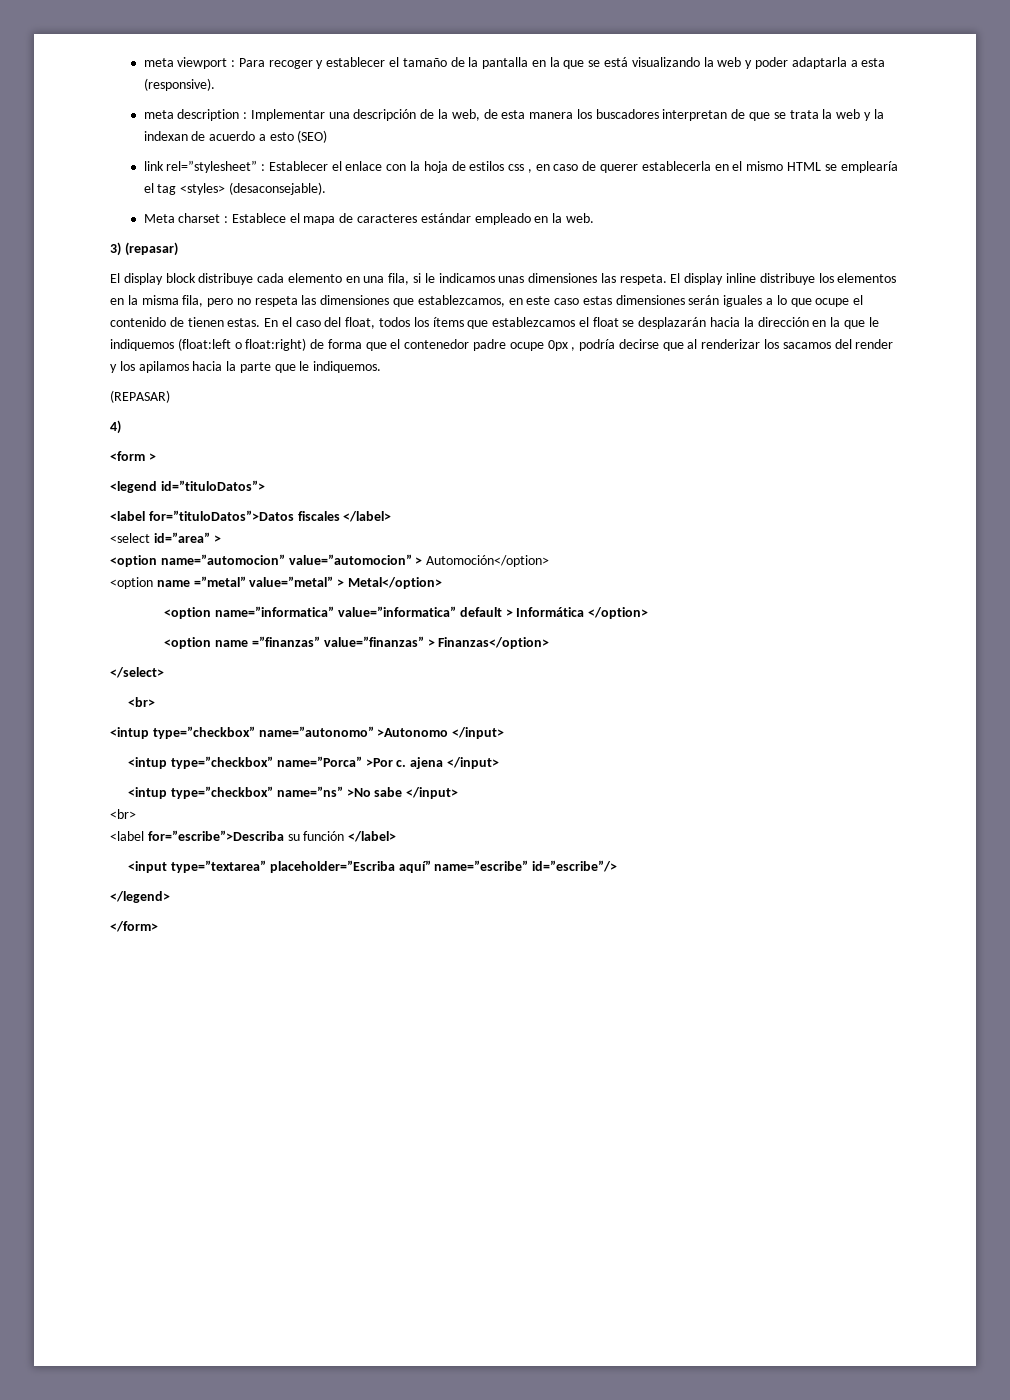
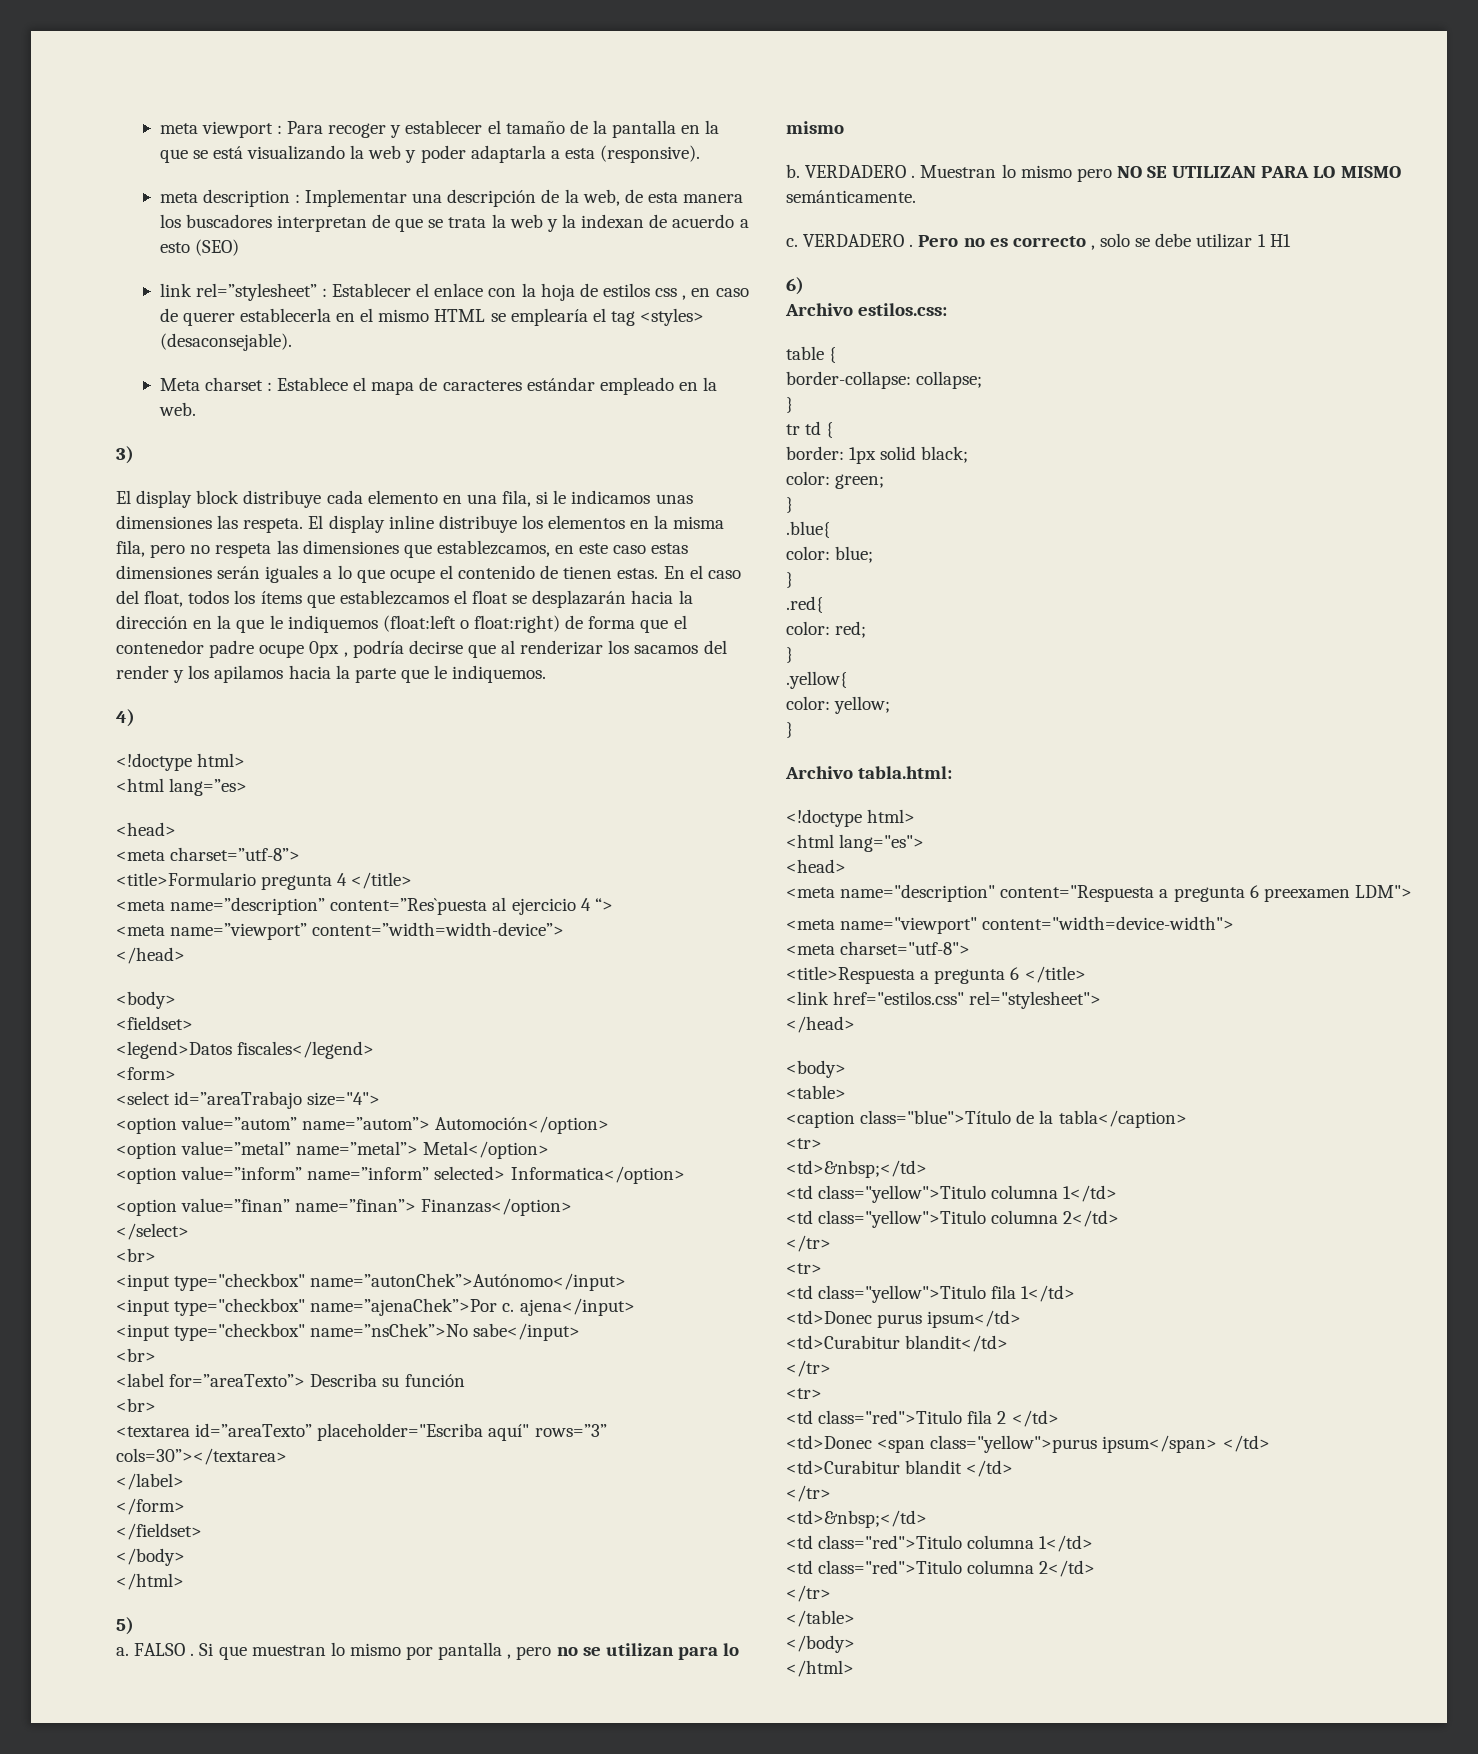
- 3) (repasar)
+ 3)
- (REPASAR)
  4)
- <form >
- <legend id=”tituloDatos”>
- <label for=”tituloDatos”>Datos fiscales </label>
+ <!doctype html>
+ <html lang=”es>
+ <head>
+ <meta charset=”utf-8”>
+ <title>Formulario pregunta 4 </title>
+ <meta name=”description” content=”Res`puesta al ejercicio 4 “>
+ <meta name=”viewport” content=”width=width-device”>
+ </head>
+ <body>
+ <fieldset>
+ <legend>Datos fiscales</legend>
+ <form>
- <select id=”area” >
- <option name=”automocion” value=”automocion” > Automoción</option>
+ <select id=”areaTrabajo size="4">
+ <option value=”autom” name=”autom”> Automoción</option>
- <option name =”metal” value=”metal” > Metal</option>
- <option name=”informatica” value=”informatica” default > Informática </option>
- <option name =”finanzas” value=”finanzas” > Finanzas</option>
+ <option value=”metal” name=”metal”> Metal</option>
+ <option value=”inform” name=”inform” selected> Informatica</option>
+ <option value=”finan” name=”finan”> Finanzas</option>
  </select>
  <br>
- <intup type=”checkbox” name=”autonomo” >Autonomo </input>
- <intup type=”checkbox” name=”Porca” >Por c. ajena </input>
- <intup type=”checkbox” name=”ns” >No sabe </input>
+ <input type="checkbox" name=”autonChek”>Autónomo</input>
+ <input type="checkbox" name=”ajenaChek”>Por c. ajena</input>
+ <input type="checkbox" name=”nsChek”>No sabe</input>
- <label for=”escribe”>Describa su función </label>
- <input type=”textarea” placeholder=”Escriba aquí” name=”escribe” id=”escribe”/>
- </legend>
+ <label for=”areaTexto”> Describa su función
+ <br>
+ <textarea id=”areaTexto” placeholder="Escriba aquí" rows=”3” cols=30”></textarea>
+ </label>
  </form>
+ </fieldset>
+ </body>
+ </html>
+ 5)
+ a. FALSO . Si que muestran lo mismo por pantalla , pero no se utilizan para lo mismo
+ b. VERDADERO . Muestran lo mismo pero NO SE UTILIZAN PARA LO MISMO semánticamente.
+ c. VERDADERO . Pero no es correcto , solo se debe utilizar 1 H1
+ 6)
+ Archivo estilos.css:
+ table {
+ border-collapse: collapse;
+ }
+ tr td {
+ border: 1px solid black;
+ color: green;
+ }
+ .blue{
+ color: blue;
+ }
+ .red{
+ color: red;
+ }
+ .yellow{
+ color: yellow;
+ }
+ Archivo tabla.html:
+ <!doctype html>
+ <html lang="es">
+ <head>
+ <meta name="description" content="Respuesta a pregunta 6 preexamen LDM">
+ <meta name="viewport" content="width=device-width">
+ <meta charset="utf-8">
+ <title>Respuesta a pregunta 6 </title>
+ <link href="estilos.css" rel="stylesheet">
+ </head>
+ <body>
+ <table>
+ <caption class="blue">Título de la tabla</caption>
+ <tr>
+ <td>&nbsp;</td>
+ <td class="yellow">Titulo columna 1</td>
+ <td class="yellow">Titulo columna 2</td>
+ </tr>
+ <tr>
+ <td class="yellow">Titulo fila 1</td>
+ <td>Donec purus ipsum</td>
+ <td>Curabitur blandit</td>
+ </tr>
+ <tr>
+ <td class="red">Titulo fila 2 </td>
+ <td>Donec <span class="yellow">purus ipsum</span> </td>
+ <td>Curabitur blandit </td>
+ </tr>
+ <td>&nbsp;</td>
+ <td class="red">Titulo columna 1</td>
+ <td class="red">Titulo columna 2</td>
+ </tr>
+ </table>
+ </body>
+ </html>

